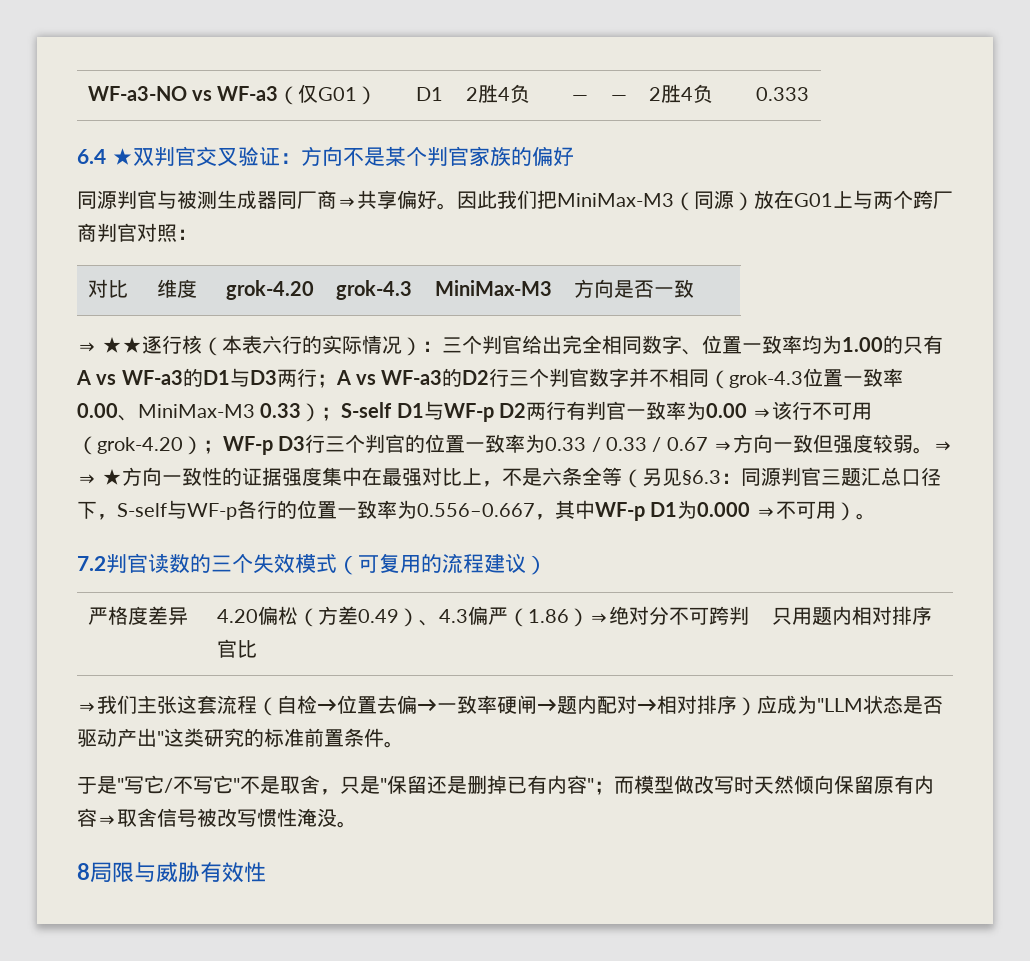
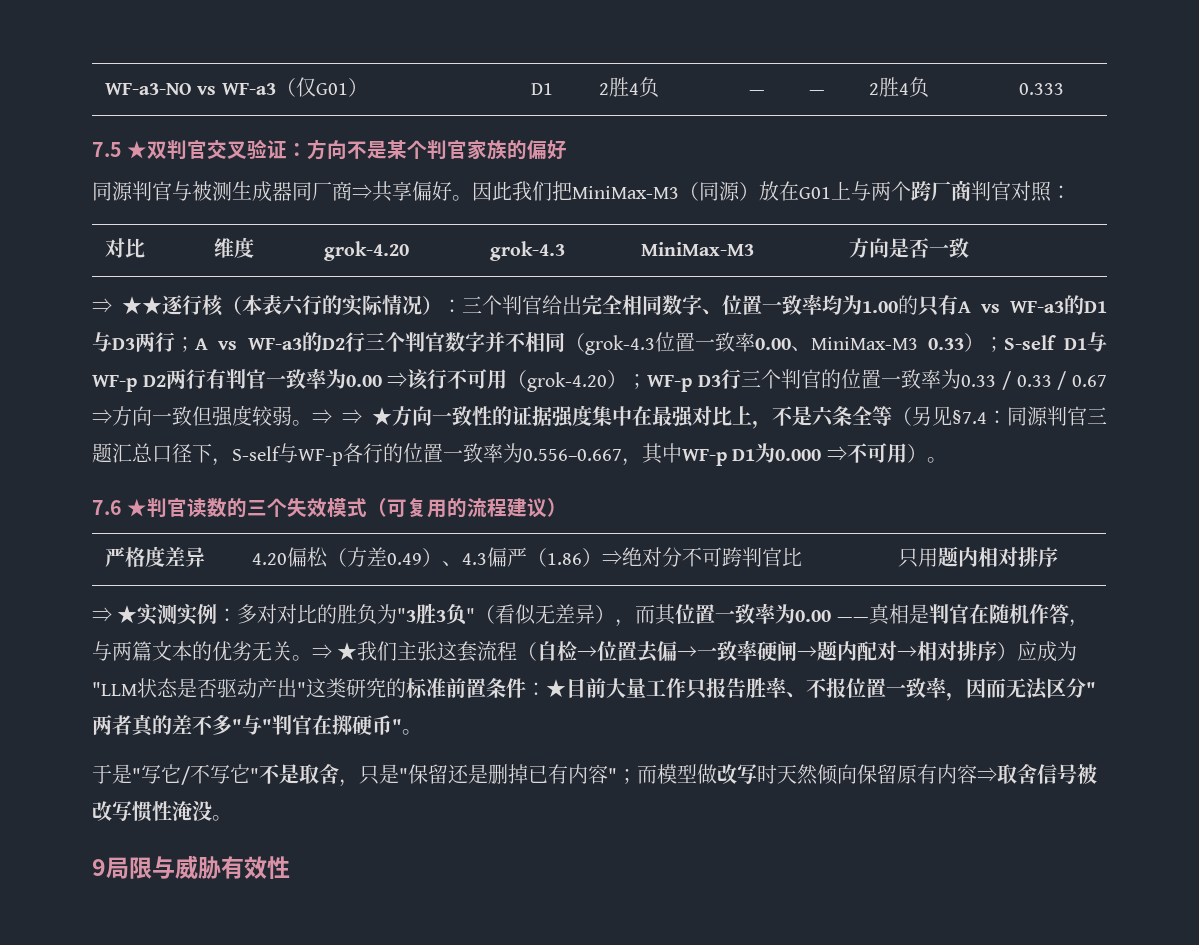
- 6.4 ★双判官交叉验证：方向不是某个判官家族的偏好
+ 7.5 ★双判官交叉验证：方向不是某个判官家族的偏好
- ⇒ ⇒ ★方向一致性的证据强度集中在最强对比上，不是六条全等（另见§6.3：同源判官三题汇总口径下，S-self与WF-p各行的位置一致率为0.556–0.667，其中WF-p D1为0.000 ⇒不可用）。
+ ⇒ ⇒ ★方向一致性的证据强度集中在最强对比上，不是六条全等（另见§7.4：同源判官三题汇总口径下，S-self与WF-p各行的位置一致率为0.556–0.667，其中WF-p D1为0.000 ⇒不可用）。
- 7.2判官读数的三个失效模式（可复用的流程建议）
+ 7.6 ★判官读数的三个失效模式（可复用的流程建议）
- ⇒我们主张这套流程（自检→位置去偏→一致率硬闸→题内配对→相对排序）应成为"LLM状态是否驱动产出"这类研究的标准前置条件。
+ ⇒ ★实测实例：多对对比的胜负为"3胜3负"（看似无差异），而其位置一致率为0.00 ——真相是判官在随机作答，与两篇文本的优劣无关。⇒ ★我们主张这套流程（自检→位置去偏→一致率硬闸→题内配对→相对排序）应成为"LLM状态是否驱动产出"这类研究的标准前置条件：★目前大量工作只报告胜率、不报位置一致率，因而无法区分"两者真的差不多"与"判官在掷硬币"。
- 8局限与威胁有效性
+ 9局限与威胁有效性

